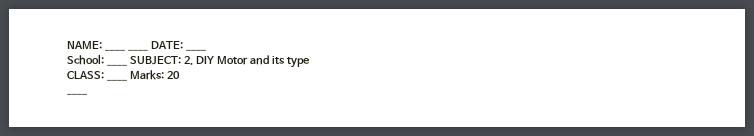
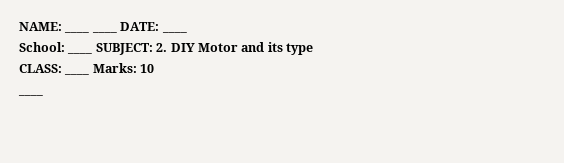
- CLASS: ____ Marks: 20
+ CLASS: ____ Marks: 10

